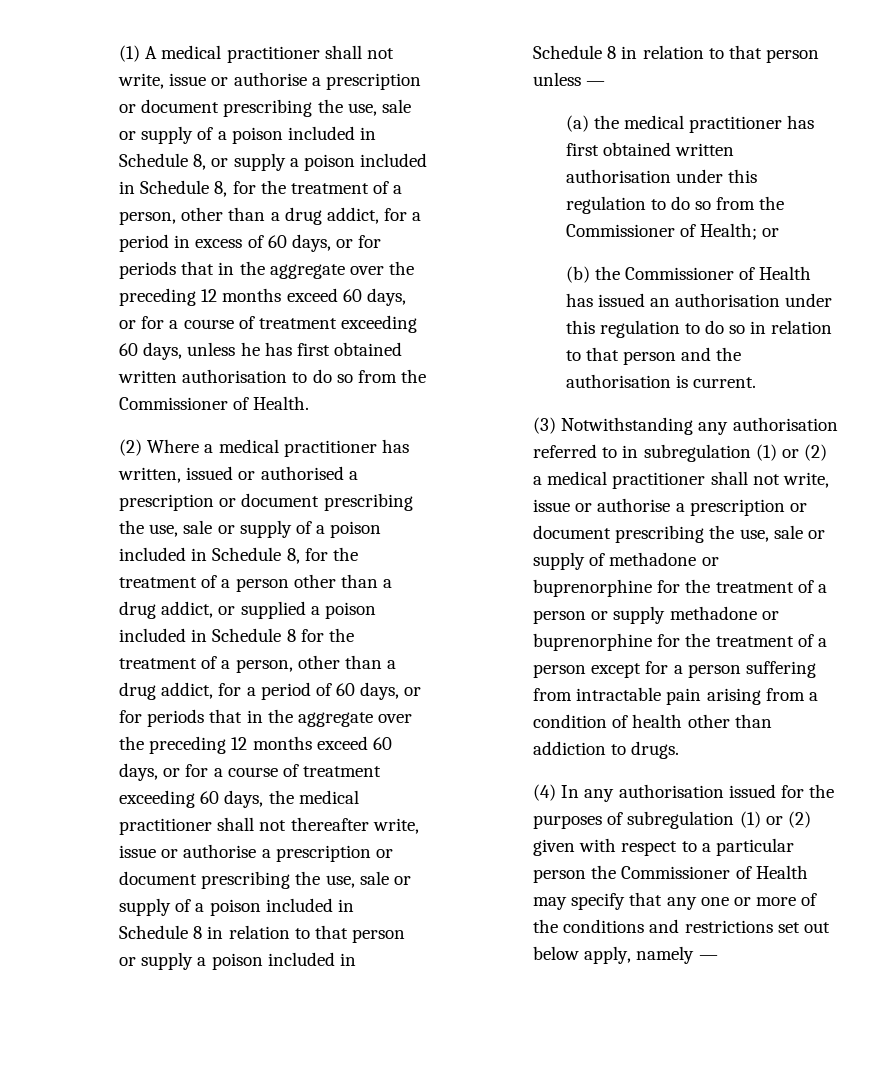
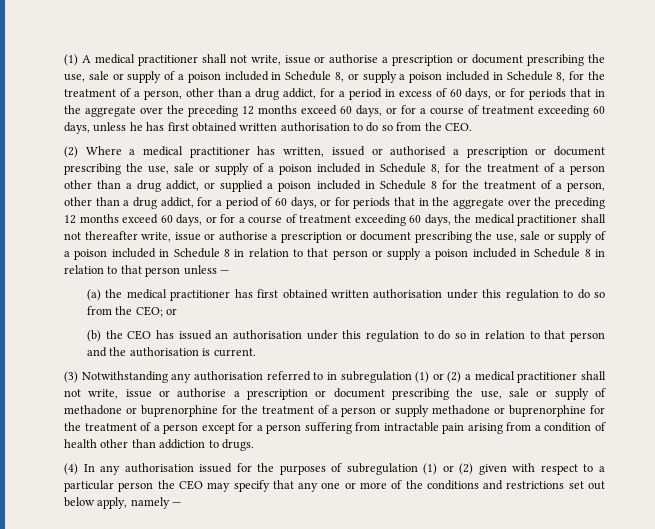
- (1) A medical practitioner shall not write, issue or authorise a prescription or document prescribing the use, sale or supply of a poison included in Schedule 8, or supply a poison included in Schedule 8, for the treatment of a person, other than a drug addict, for a period in excess of 60 days, or for periods that in the aggregate over the preceding 12 months exceed 60 days, or for a course of treatment exceeding 60 days, unless he has first obtained written authorisation to do so from the Commissioner of Health.
+ (1) A medical practitioner shall not write, issue or authorise a prescription or document prescribing the use, sale or supply of a poison included in Schedule 8, or supply a poison included in Schedule 8, for the treatment of a person, other than a drug addict, for a period in excess of 60 days, or for periods that in the aggregate over the preceding 12 months exceed 60 days, or for a course of treatment exceeding 60 days, unless he has first obtained written authorisation to do so from the CEO.
- (a) the medical practitioner has first obtained written authorisation under this regulation to do so from the Commissioner of Health; or
+ (a) the medical practitioner has first obtained written authorisation under this regulation to do so from the CEO; or
- (b) the Commissioner of Health has issued an authorisation under this regulation to do so in relation to that person and the authorisation is current.
+ (b) the CEO has issued an authorisation under this regulation to do so in relation to that person and the authorisation is current.
- (4) In any authorisation issued for the purposes of subregulation (1) or (2) given with respect to a particular person the Commissioner of Health may specify that any one or more of the conditions and restrictions set out below apply, namely —
+ (4) In any authorisation issued for the purposes of subregulation (1) or (2) given with respect to a particular person the CEO may specify that any one or more of the conditions and restrictions set out below apply, namely —

